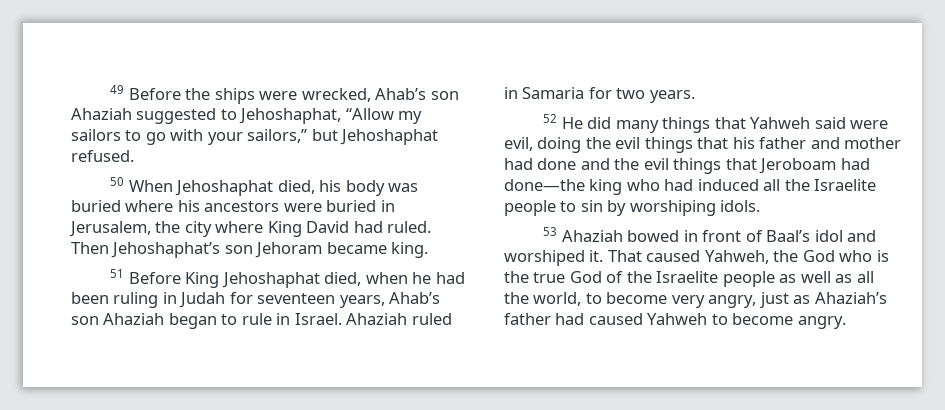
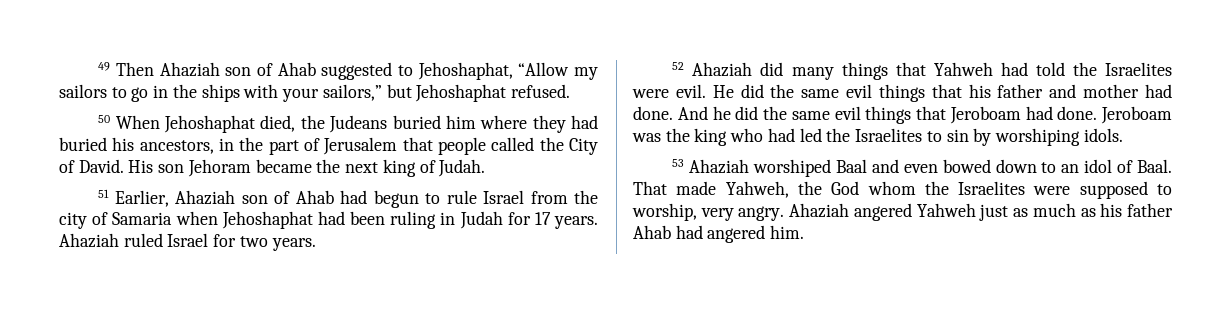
- 49 Before the ships were wrecked, Ahab’s son Ahaziah suggested to Jehoshaphat, “Allow my sailors to go with your sailors,” but Jehoshaphat refused.
+ 49 Then Ahaziah son of Ahab suggested to Jehoshaphat, “Allow my sailors to go in the ships with your sailors,” but Jehoshaphat refused.
- 50 When Jehoshaphat died, his body was buried where his ancestors were buried in Jerusalem, the city where King David had ruled. Then Jehoshaphat’s son Jehoram became king.
- 51 Before King Jehoshaphat died, when he had been ruling in Judah for seventeen years, Ahab’s son Ahaziah began to rule in Israel. Ahaziah ruled in Samaria for two years.
+ 50 When Jehoshaphat died, the Judeans buried him where they had buried his ancestors, in the part of Jerusalem that people called the City of David. His son Jehoram became the next king of Judah.
+ 51 Earlier, Ahaziah son of Ahab had begun to rule Israel from the city of Samaria when Jehoshaphat had been ruling in Judah for 17 years. Ahaziah ruled Israel for two years.
- 52 He did many things that Yahweh said were evil, doing the evil things that his father and mother had done and the evil things that Jeroboam had done—the king who had induced all the Israelite people to sin by worshiping idols.
+ 52 Ahaziah did many things that Yahweh had told the Israelites were evil. He did the same evil things that his father and mother had done. And he did the same evil things that Jeroboam had done. Jeroboam was the king who had led the Israelites to sin by worshiping idols.
- 53 Ahaziah bowed in front of Baal’s idol and worshiped it. That caused Yahweh, the God who is the true God of the Israelite people as well as all the world, to become very angry, just as Ahaziah’s father had caused Yahweh to become angry.
+ 53 Ahaziah worshiped Baal and even bowed down to an idol of Baal. That made Yahweh, the God whom the Israelites were supposed to worship, very angry. Ahaziah angered Yahweh just as much as his father Ahab had angered him.

